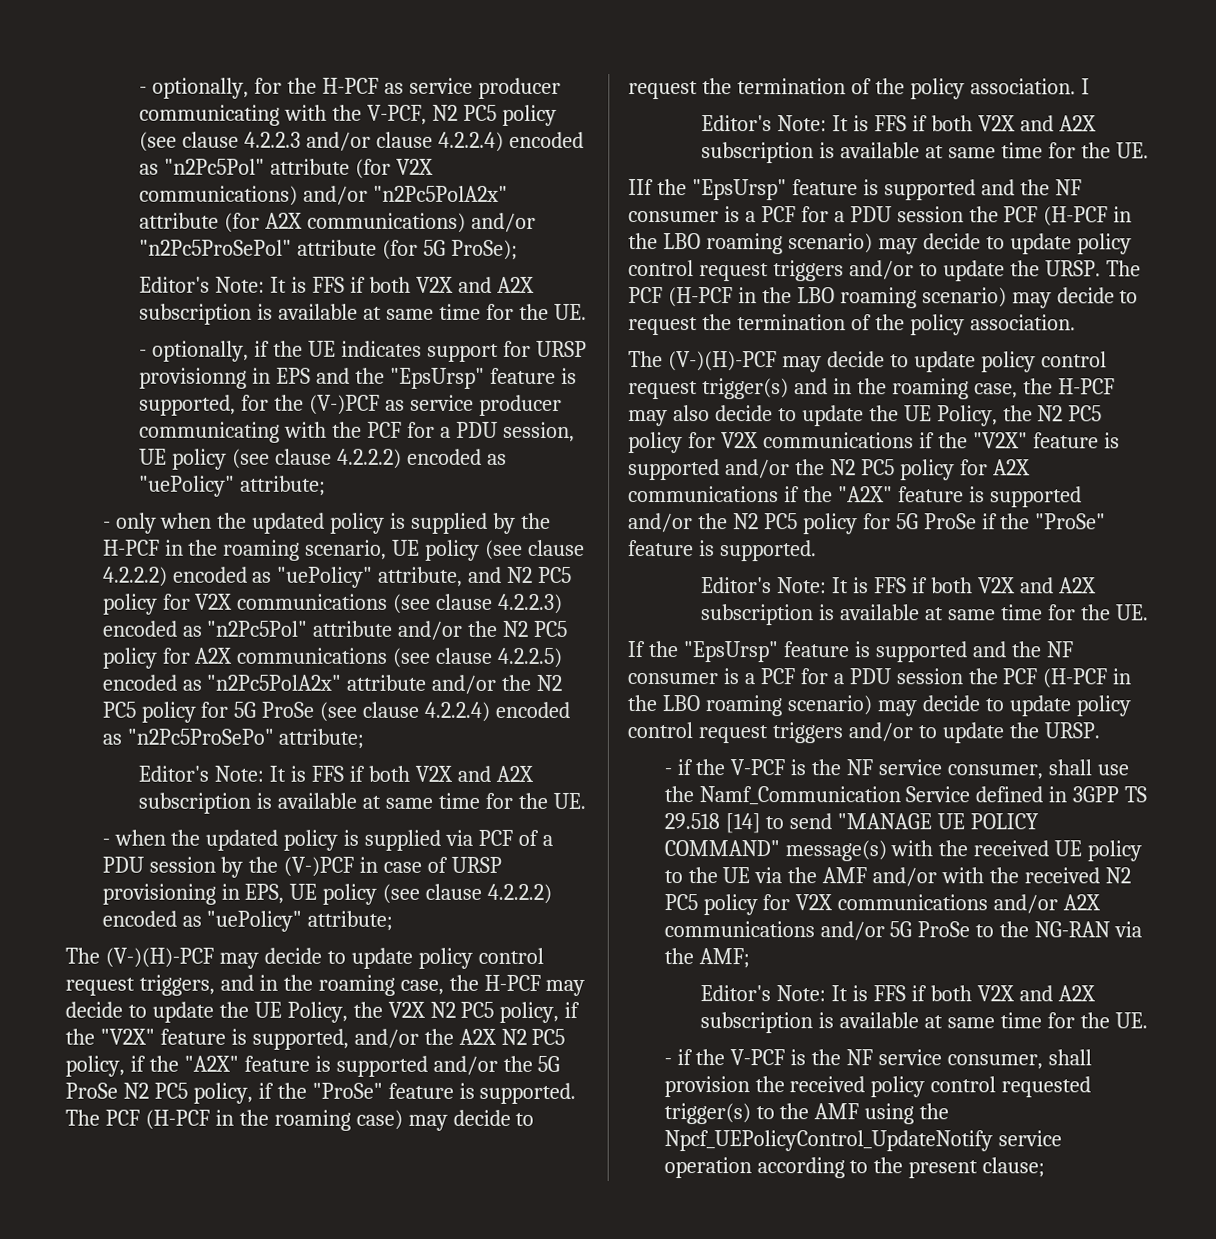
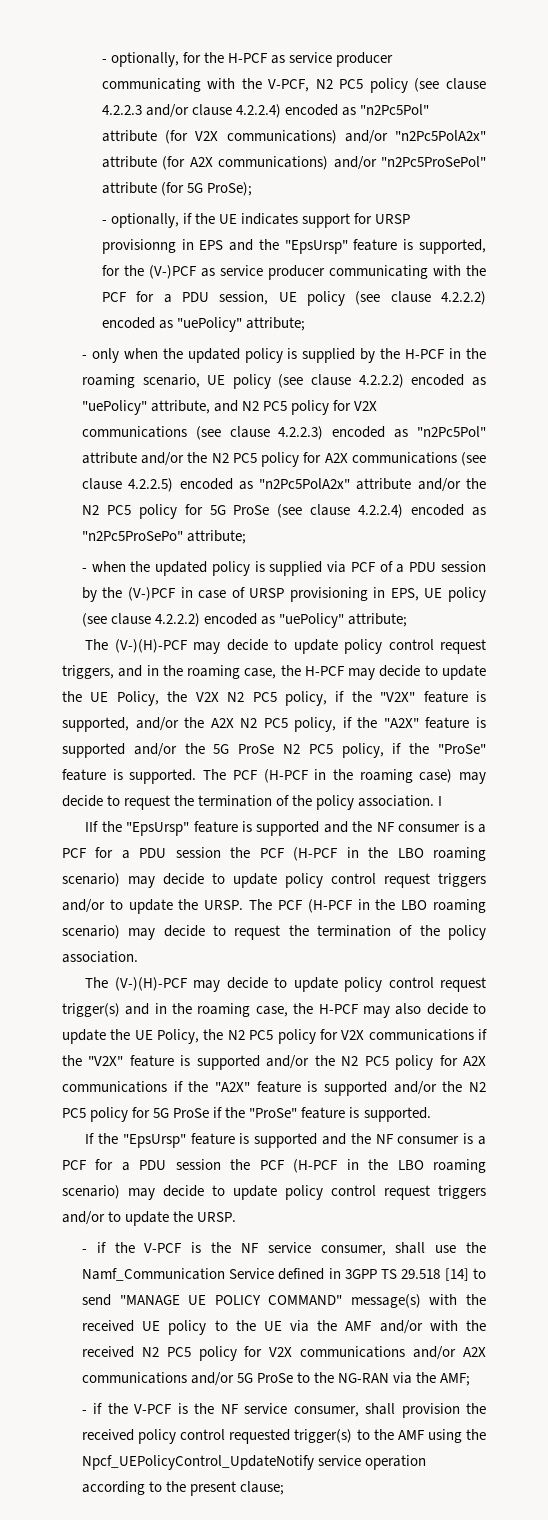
  - optionally, for the H-PCF as service producer communicating with the V-PCF, N2 PC5 policy (see clause 4.2.2.3 and/or clause 4.2.2.4) encoded as "n2Pc5Pol" attribute (for V2X communications) and/or "n2Pc5PolA2x" attribute (for A2X communications) and/or "n2Pc5ProSePol" attribute (for 5G ProSe);
- Editor's Note: It is FFS if both V2X and A2X subscription is available at same time for the UE.
  - only when the updated policy is supplied by the H-PCF in the roaming scenario, UE policy (see clause 4.2.2.2) encoded as "uePolicy" attribute, and N2 PC5 policy for V2X communications (see clause 4.2.2.3) encoded as "n2Pc5Pol" attribute and/or the N2 PC5 policy for A2X communications (see clause 4.2.2.5) encoded as "n2Pc5PolA2x" attribute and/or the N2 PC5 policy for 5G ProSe (see clause 4.2.2.4) encoded as "n2Pc5ProSePo" attribute;
- Editor's Note: It is FFS if both V2X and A2X subscription is available at same time for the UE.
  I
- Editor's Note: It is FFS if both V2X and A2X subscription is available at same time for the UE.
  The (V-)(H)-PCF may decide to update policy control request trigger(s) and in the roaming case, the H-PCF may also decide to update the UE Policy, the N2 PC5 policy for V2X communications if the "V2X" feature is supported and/or the N2 PC5 policy for A2X communications if the "A2X" feature is supported and/or the N2 PC5 policy for 5G ProSe if the "ProSe" feature is supported.
- Editor's Note: It is FFS if both V2X and A2X subscription is available at same time for the UE.
  - if the V-PCF is the NF service consumer, shall use the Namf_Communication Service defined in 3GPP TS 29.518 [14] to send "MANAGE UE POLICY COMMAND" message(s) with the received UE policy to the UE via the AMF and/or with the received N2 PC5 policy for V2X communications and/or A2X communications and/or 5G ProSe to the NG-RAN via the AMF;
- Editor's Note: It is FFS if both V2X and A2X subscription is available at same time for the UE.

